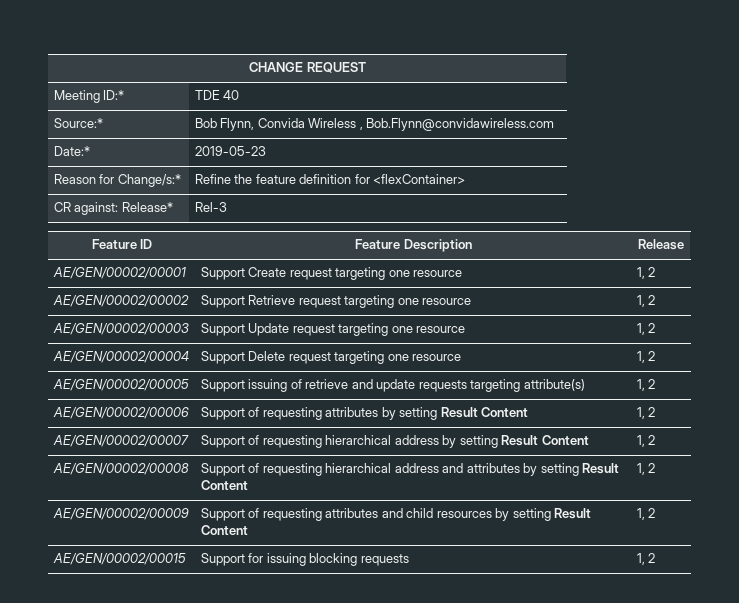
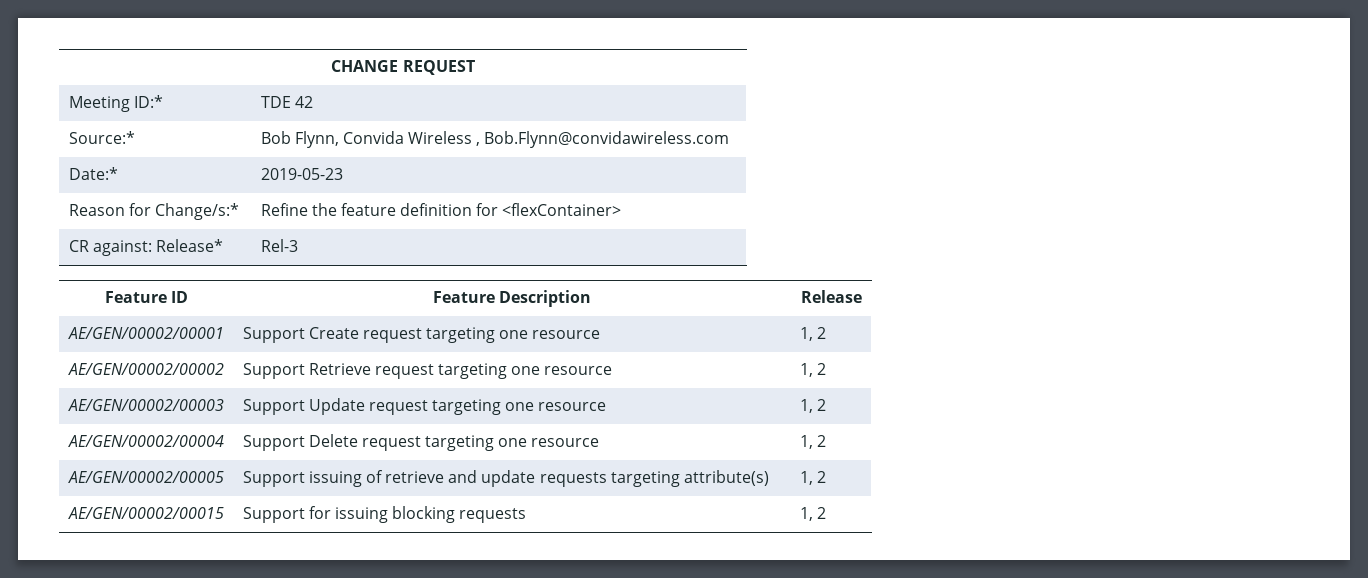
- Meeting ID:* | TDE 40
+ Meeting ID:* | TDE 42
- AE/GEN/00002/00006 | Support of requesting attributes by setting Result Content | 1, 2
- AE/GEN/00002/00007 | Support of requesting hierarchical address by setting Result Content | 1, 2
- AE/GEN/00002/00008 | Support of requesting hierarchical address and attributes by setting Result Content | 1, 2
- AE/GEN/00002/00009 | Support of requesting attributes and child resources by setting Result Content | 1, 2

